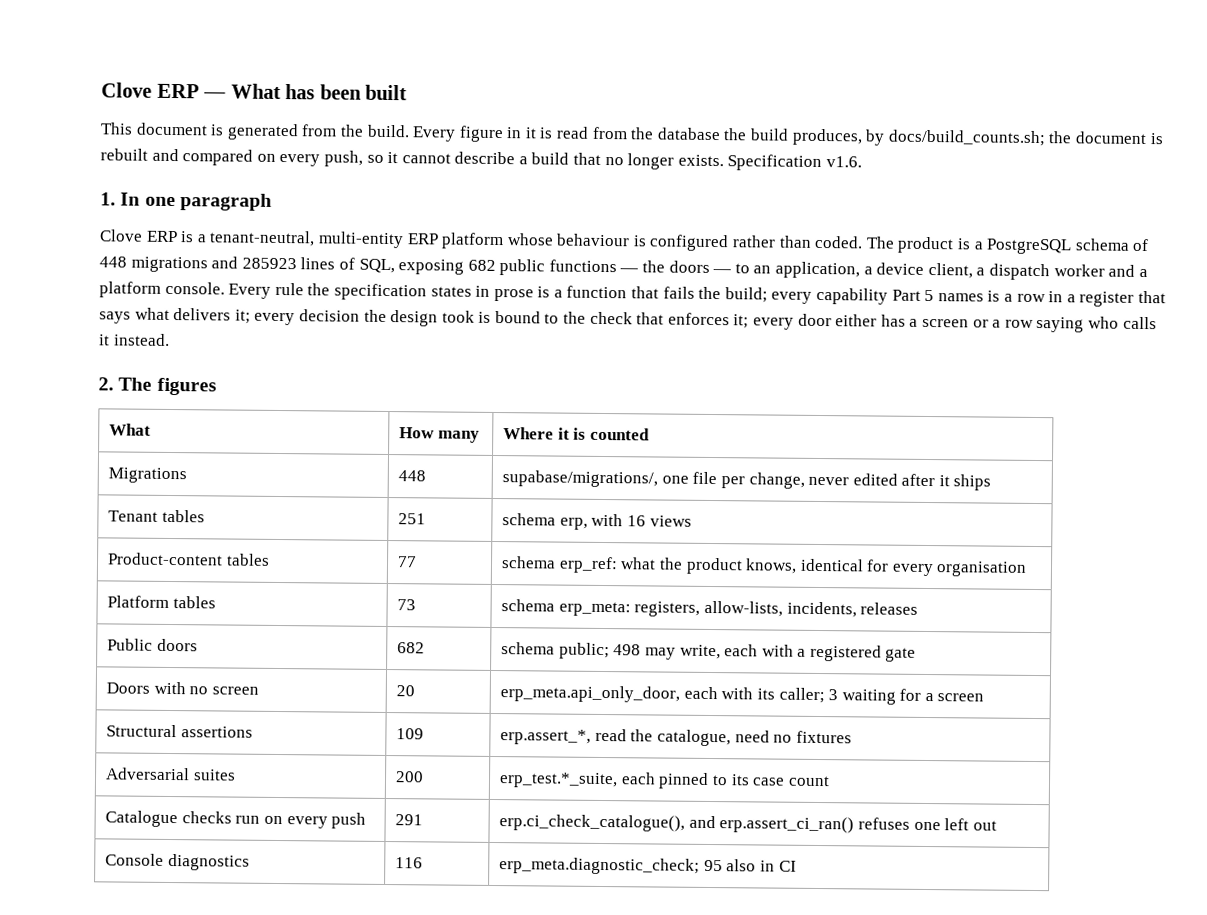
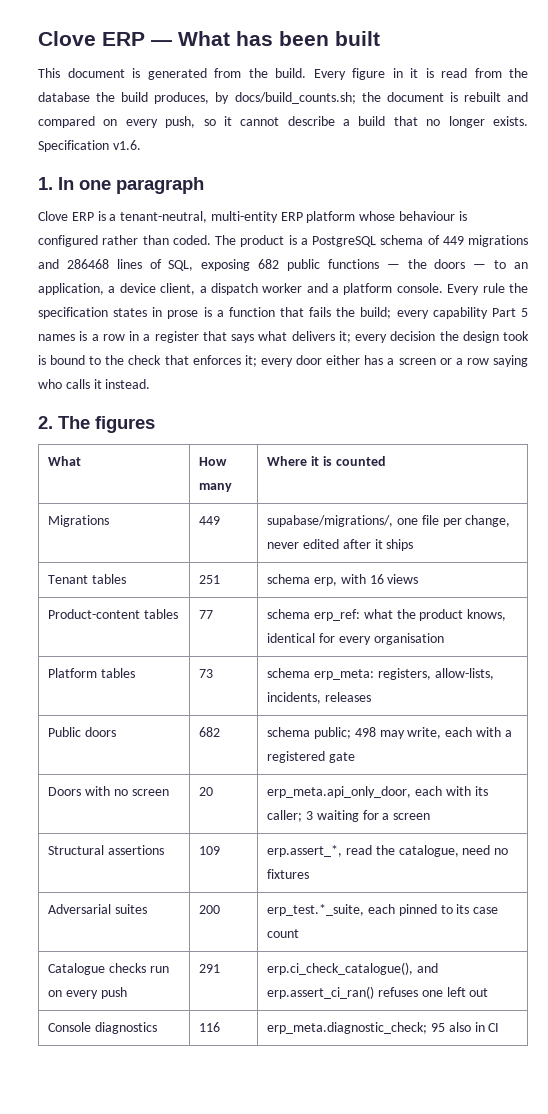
- The product is a PostgreSQL schema of 448 migrations and 285923 lines of SQL, exposing 682 public functions — the doors — to an application, a device client, a dispatch worker and a platform console.
+ The product is a PostgreSQL schema of 449 migrations and 286468 lines of SQL, exposing 682 public functions — the doors — to an application, a device client, a dispatch worker and a platform console.
- Migrations | 448 | supabase/migrations/, one file per change, never edited after it ships
+ Migrations | 449 | supabase/migrations/, one file per change, never edited after it ships

